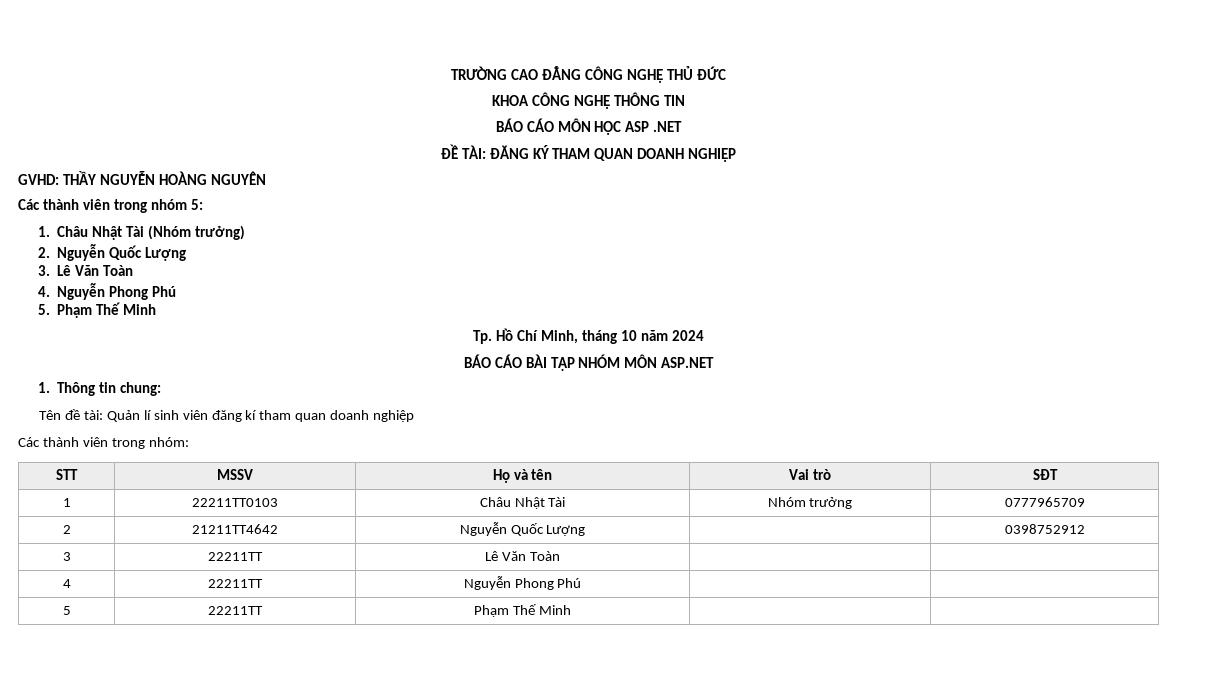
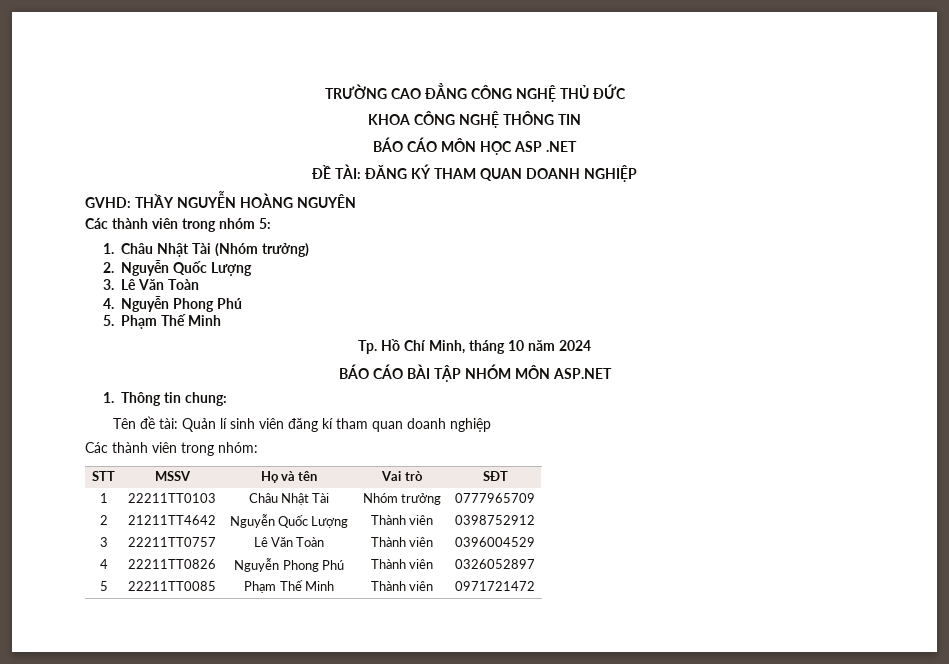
- 2 | 21211TT4642 | Nguyễn Quốc Lượng | | 0398752912
+ 2 | 21211TT4642 | Nguyễn Quốc Lượng | Thành viên | 0398752912
- 3 | 22211TT | Lê Văn Toàn | |
+ 3 | 22211TT0757 | Lê Văn Toàn | Thành viên | 0396004529
- 4 | 22211TT | Nguyễn Phong Phú | |
+ 4 | 22211TT0826 | Nguyễn Phong Phú | Thành viên | 0326052897
- 5 | 22211TT | Phạm Thế Minh | |
+ 5 | 22211TT0085 | Phạm Thế Minh | Thành viên | 0971721472

